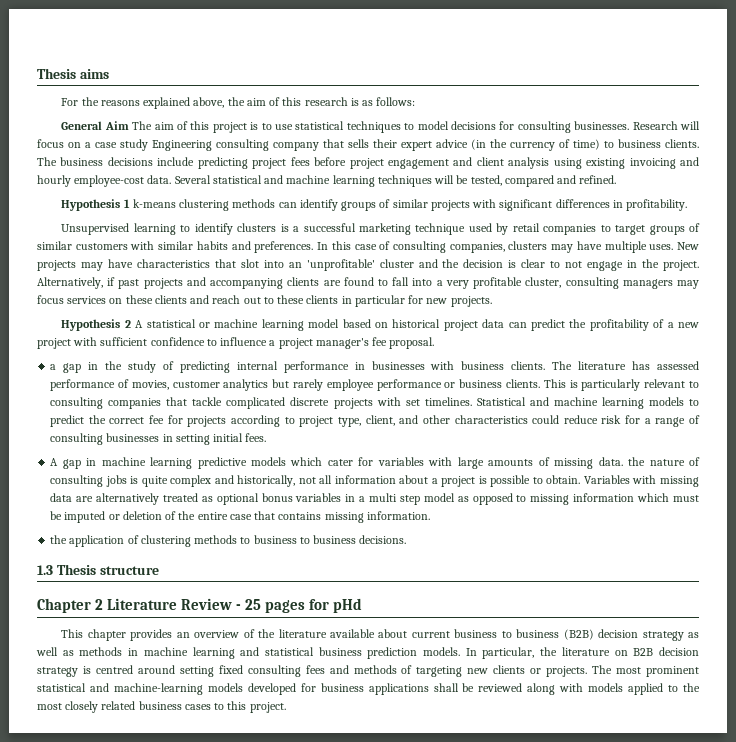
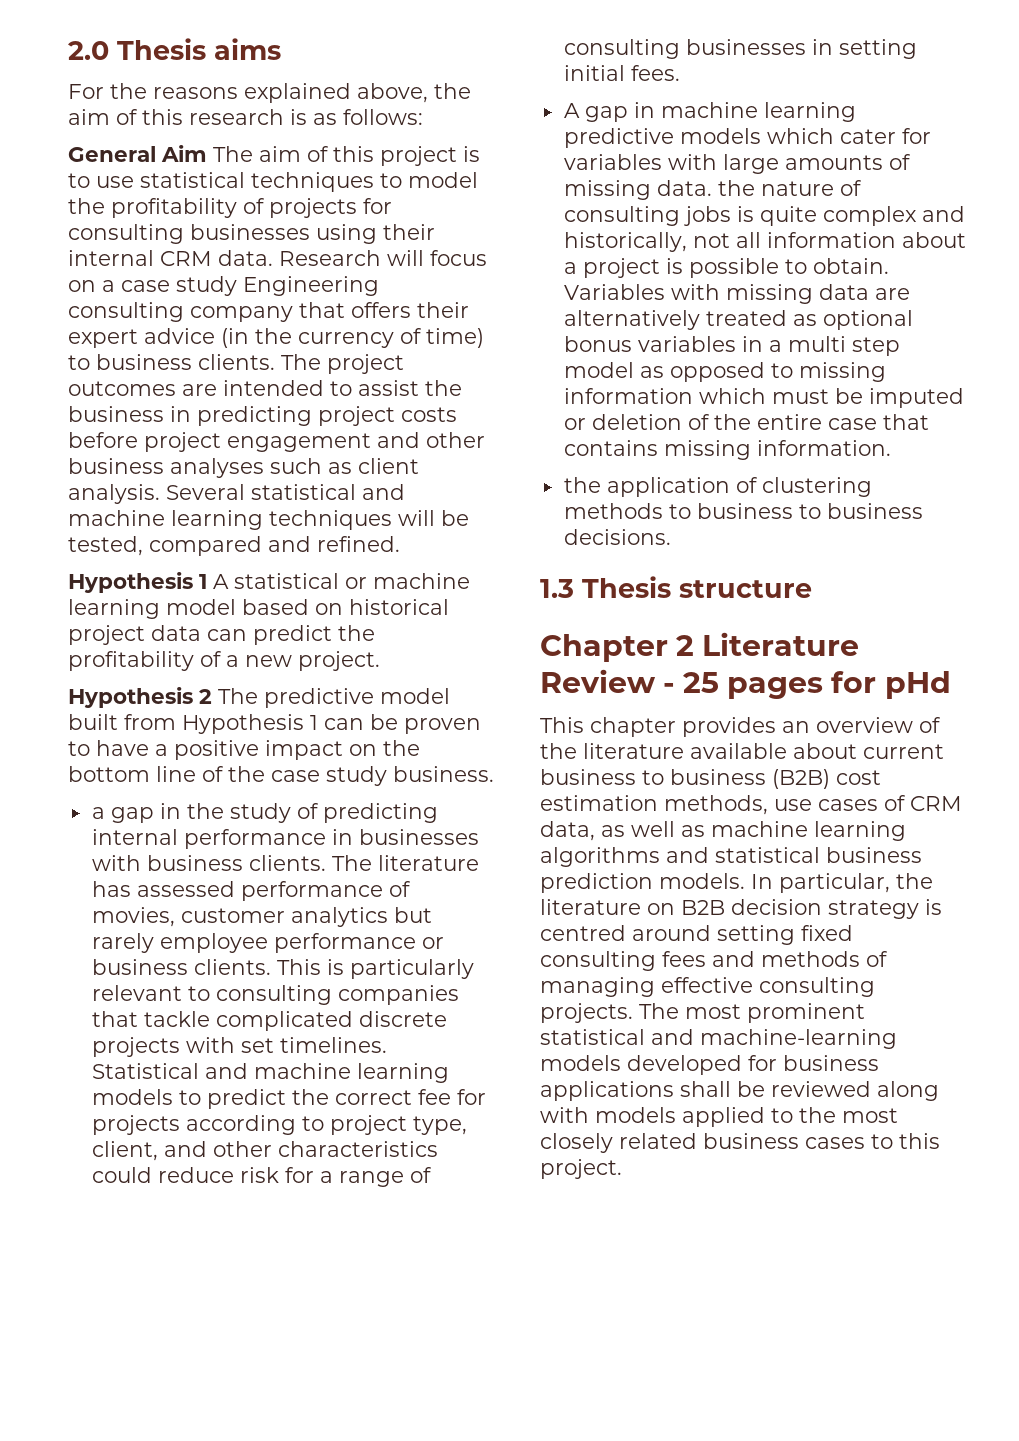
- Thesis aims
+ 2.0 Thesis aims
- General Aim The aim of this project is to use statistical techniques to model decisions for consulting businesses.
+ General Aim The aim of this project is to use statistical techniques to model the profitability of projects for consulting businesses using their internal CRM data.
- Research will focus on a case study Engineering consulting company that sells their expert advice (in the currency of time) to business clients.
+ Research will focus on a case study Engineering consulting company that offers their expert advice (in the currency of time) to business clients.
- The business decisions include predicting project fees before project engagement and client analysis using existing invoicing and hourly employee-cost data.
+ The project outcomes are intended to assist the business in predicting project costs before project engagement and other business analyses such as client analysis.
- Hypothesis 1 k-means clustering methods can identify groups of similar projects with significant differences in profitability.
- Unsupervised learning to identify clusters is a successful marketing technique used by retail companies to target groups of similar customers with similar habits and preferences. In this case of consulting companies, clusters may have multiple uses. New projects may have characteristics that slot into an 'unprofitable' cluster and the decision is clear to not engage in the project. Alternatively, if past projects and accompanying clients are found to fall into a very profitable cluster, consulting managers may focus services on these clients and reach out to these clients in particular for new projects.
- Hypothesis 2 A statistical or machine learning model based on historical project data can predict the profitability of a new project with sufficient confidence to influence a project manager's fee proposal.
+ Hypothesis 1 A statistical or machine learning model based on historical project data can predict the profitability of a new project.
+ Hypothesis 2 The predictive model built from Hypothesis 1 can be proven to have a positive impact on the bottom line of the case study business.
- This chapter provides an overview of the literature available about current business to business (B2B) decision strategy as well as methods in machine learning and statistical business prediction models.
+ This chapter provides an overview of the literature available about current business to business (B2B) cost estimation methods, use cases of CRM data, as well as machine learning algorithms and statistical business prediction models.
- In particular, the literature on B2B decision strategy is centred around setting fixed consulting fees and methods of targeting new clients or projects.
+ In particular, the literature on B2B decision strategy is centred around setting fixed consulting fees and methods of managing effective consulting projects.

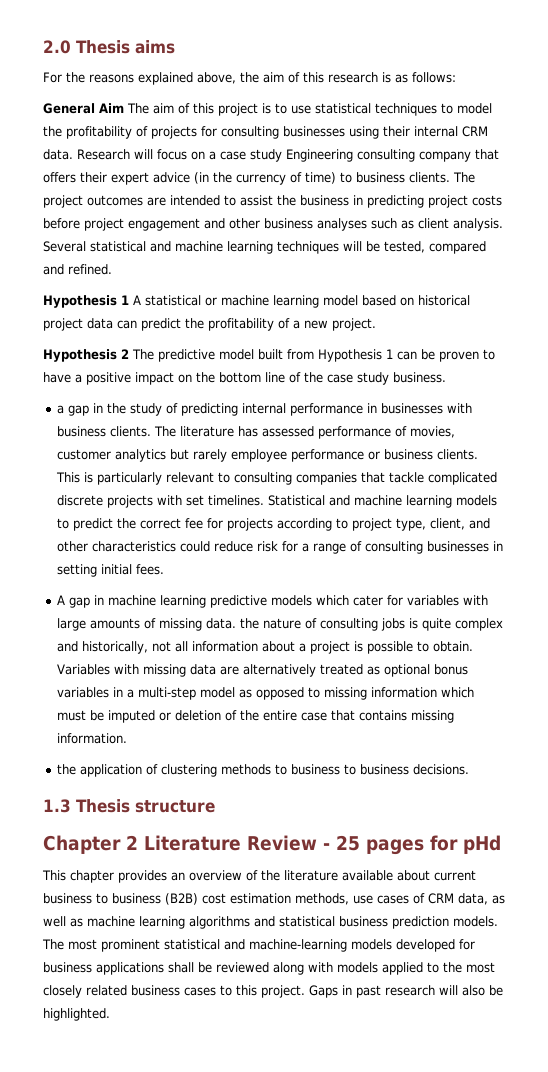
- Variables with missing data are alternatively treated as optional bonus variables in a multi step model as opposed to missing information which must be imputed or deletion of the entire case that contains missing information.
+ Variables with missing data are alternatively treated as optional bonus variables in a multi-step model as opposed to missing information which must be imputed or deletion of the entire case that contains missing information.
- In particular, the literature on B2B decision strategy is centred around setting fixed consulting fees and methods of managing effective consulting projects.
+ Gaps in past research will also be highlighted.

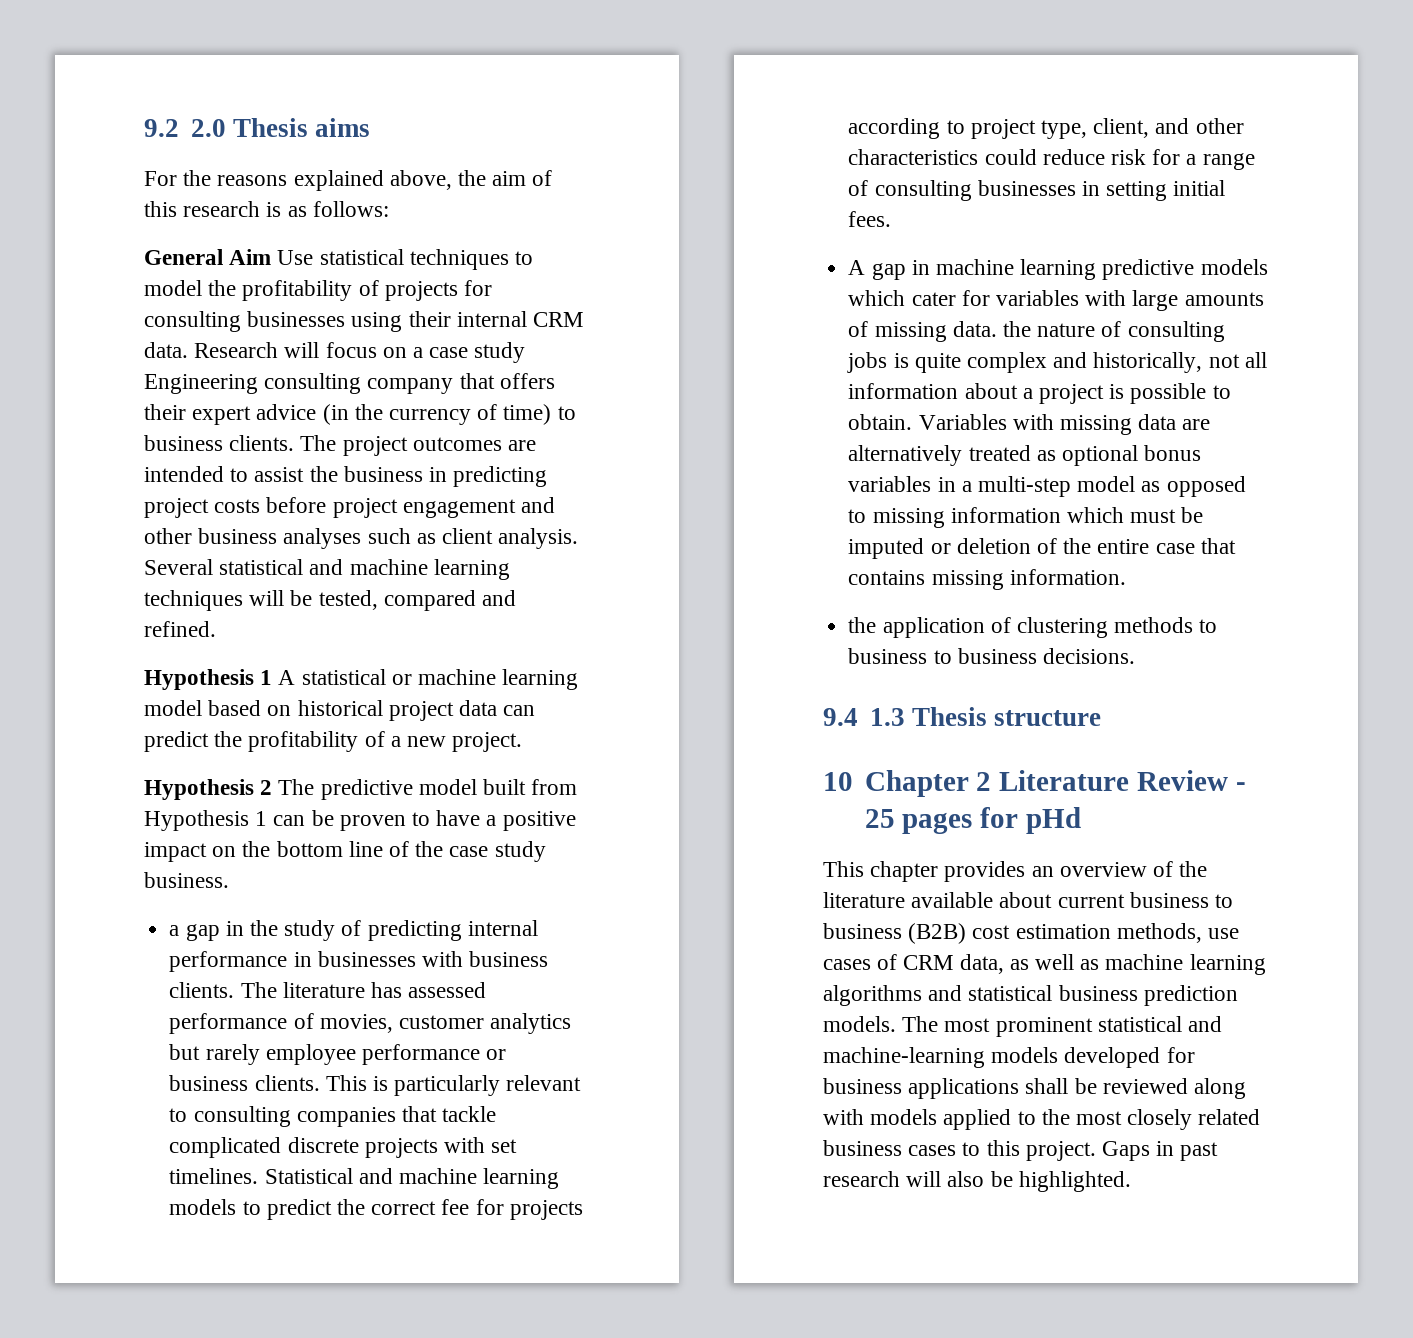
- 2.0 Thesis aims
+ 9.2 2.0 Thesis aims
- General Aim The aim of this project is to use statistical techniques to model the profitability of projects for consulting businesses using their internal CRM data.
+ General Aim Use statistical techniques to model the profitability of projects for consulting businesses using their internal CRM data.
- 1.3 Thesis structure
+ 9.4 1.3 Thesis structure
- Chapter 2 Literature Review - 25 pages for pHd
+ 10 Chapter 2 Literature Review - 25 pages for pHd

